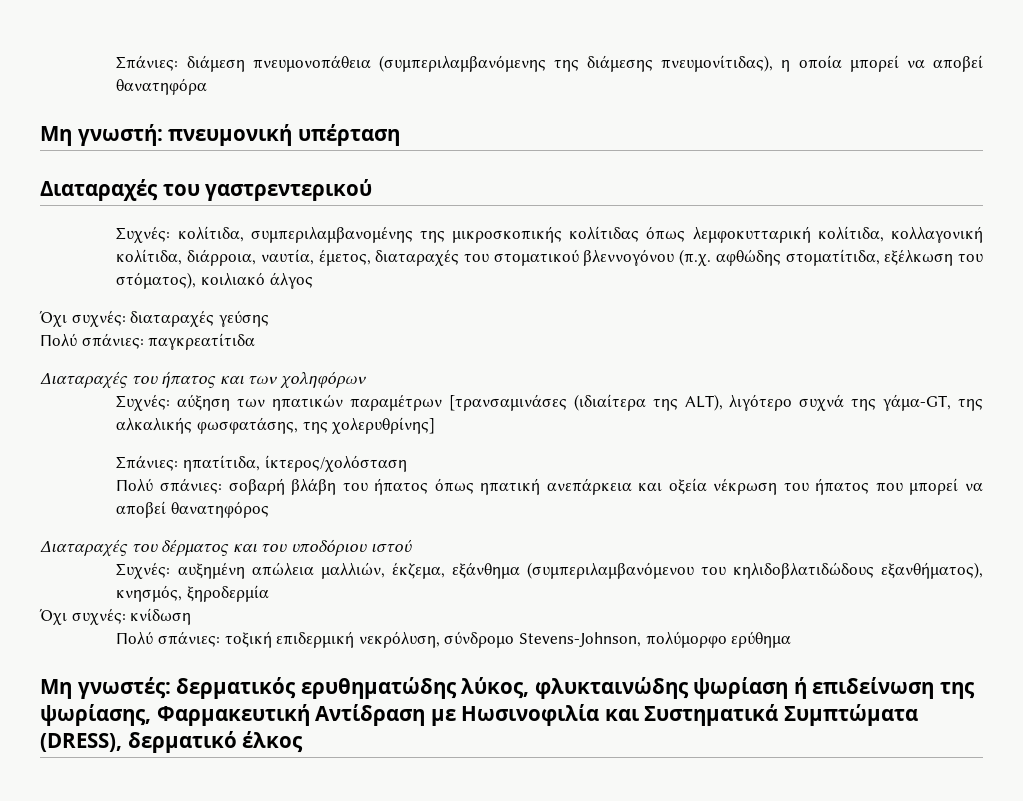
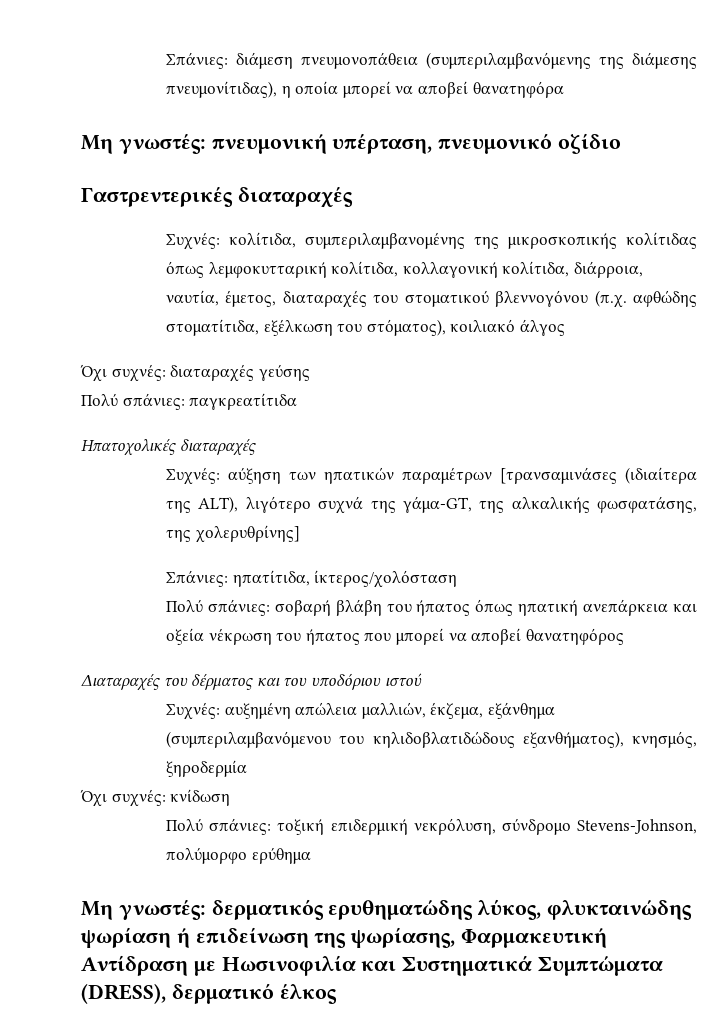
- Μη γνωστή: πνευμονική υπέρταση
- Διαταραχές του γαστρεντερικού
+ Μη γνωστές: πνευμονική υπέρταση, πνευμονικό οζίδιο
+ Γαστρεντερικές διαταραχές
- Διαταραχές του ήπατος και των χοληφόρων
+ Ηπατοχολικές διαταραχές

